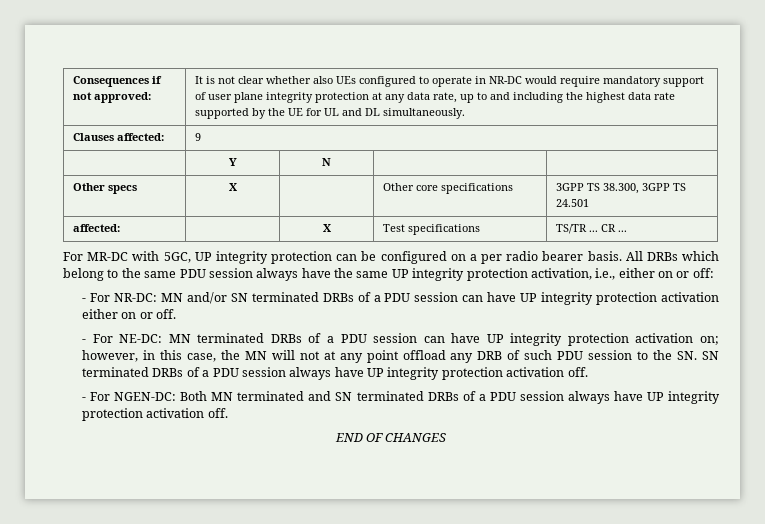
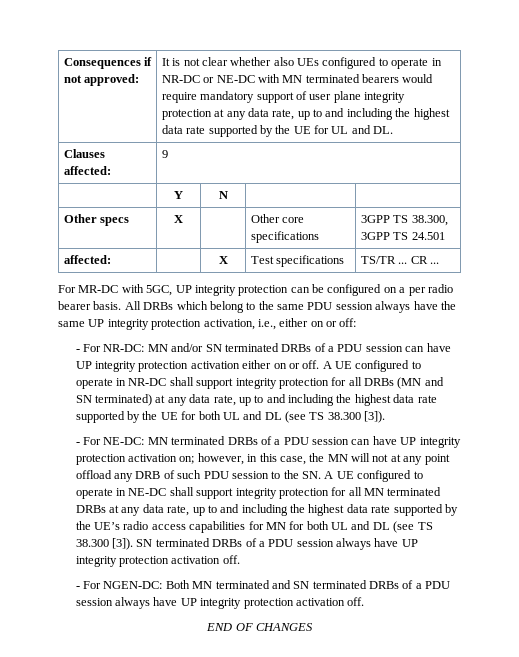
- It is not clear whether also UEs configured to operate in NR-DC would require mandatory support of user plane integrity protection at any data rate, up to and including the highest data rate supported by the UE for UL and DL simultaneously.
+ It is not clear whether also UEs configured to operate in NR-DC or NE-DC with MN terminated bearers would require mandatory support of user plane integrity protection at any data rate, up to and including the highest data rate supported by the UE for UL and DL.
+ A UE configured to operate in NR-DC shall support integrity protection for all DRBs (MN and SN terminated) at any data rate, up to and including the highest data rate supported by the UE for both UL and DL (see TS 38.300 [3]).
- - For NE-DC: MN terminated DRBs of a PDU session can have UP integrity protection activation on; however, in this case, the MN will not at any point offload any DRB of such PDU session to the SN. SN terminated DRBs of a PDU session always have UP integrity protection activation off.
+ - For NE-DC: MN terminated DRBs of a PDU session can have UP integrity protection activation on; however, in this case, the MN will not at any point offload any DRB of such PDU session to the SN. A UE configured to operate in NE-DC shall support integrity protection for all MN terminated DRBs at any data rate, up to and including the highest data rate supported by the UE’s radio access capabilities for MN for both UL and DL (see TS 38.300 [3]). SN terminated DRBs of a PDU session always have UP integrity protection activation off.

